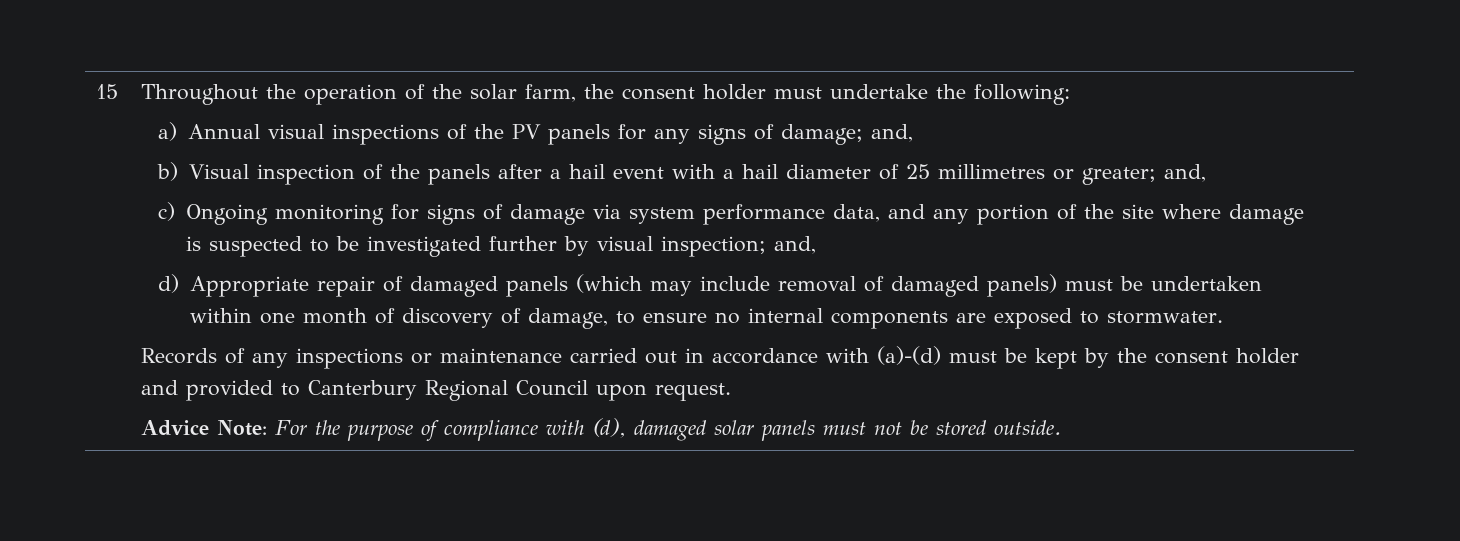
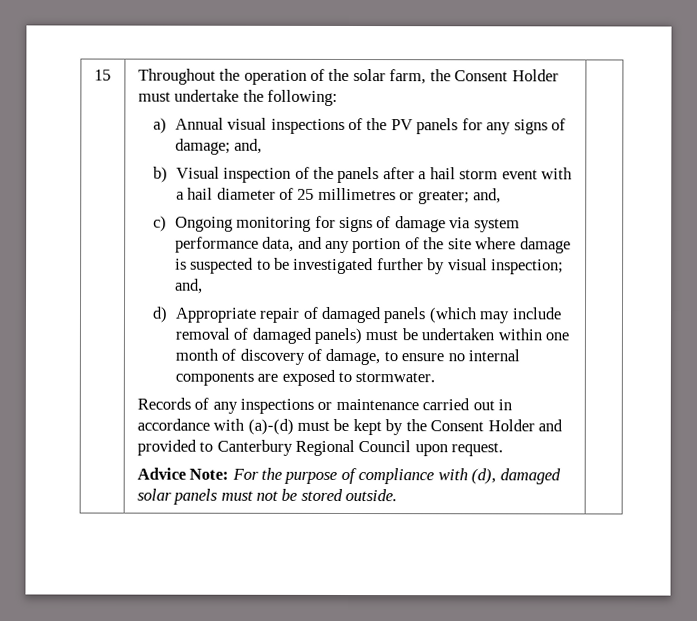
- Throughout the operation of the solar farm, the consent holder must undertake the following:
+ Throughout the operation of the solar farm, the Consent Holder must undertake the following:
- b) Visual inspection of the panels after a hail event with a hail diameter of 25 millimetres or greater; and,
+ b) Visual inspection of the panels after a hail storm event with a hail diameter of 25 millimetres or greater; and,
- Records of any inspections or maintenance carried out in accordance with (a)-(d) must be kept by the consent holder and provided to Canterbury Regional Council upon request.
+ Records of any inspections or maintenance carried out in accordance with (a)-(d) must be kept by the Consent Holder and provided to Canterbury Regional Council upon request.

